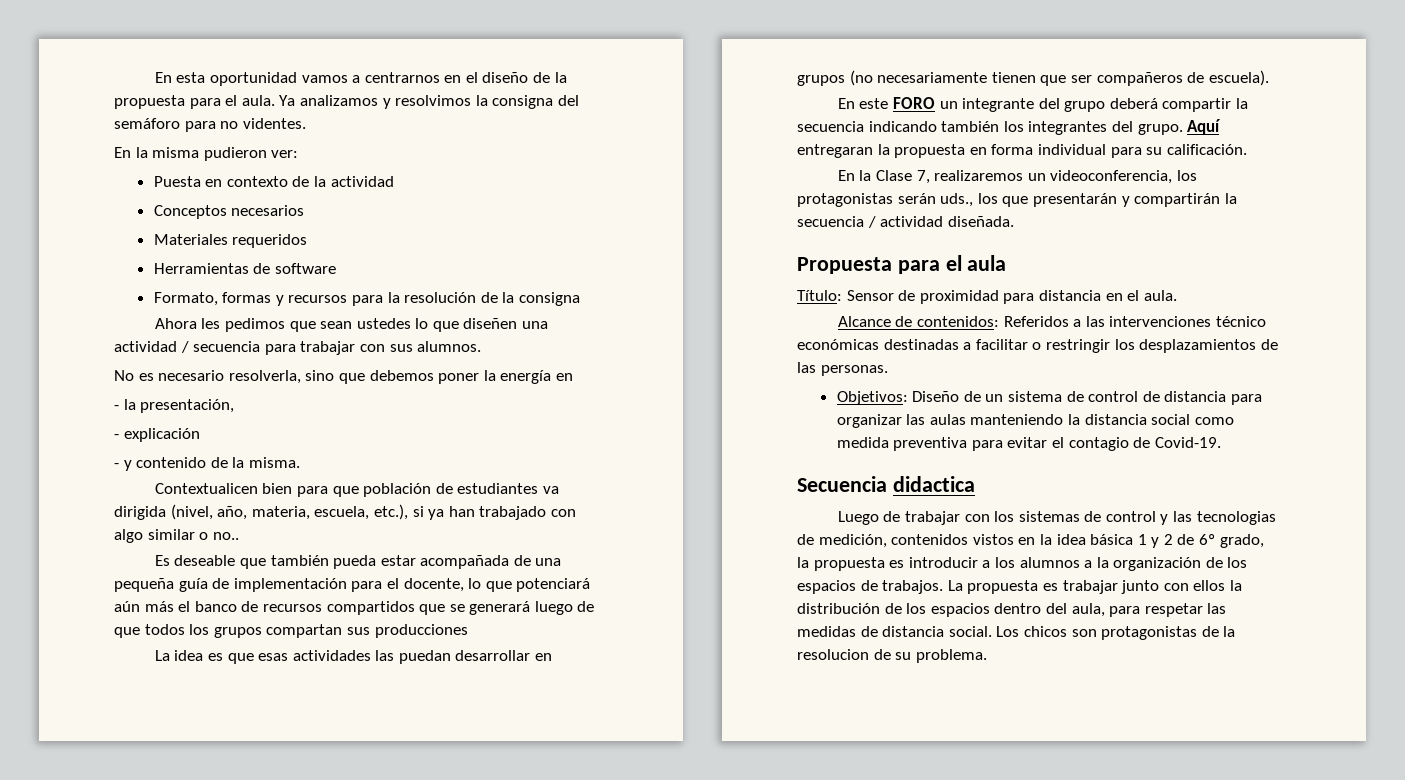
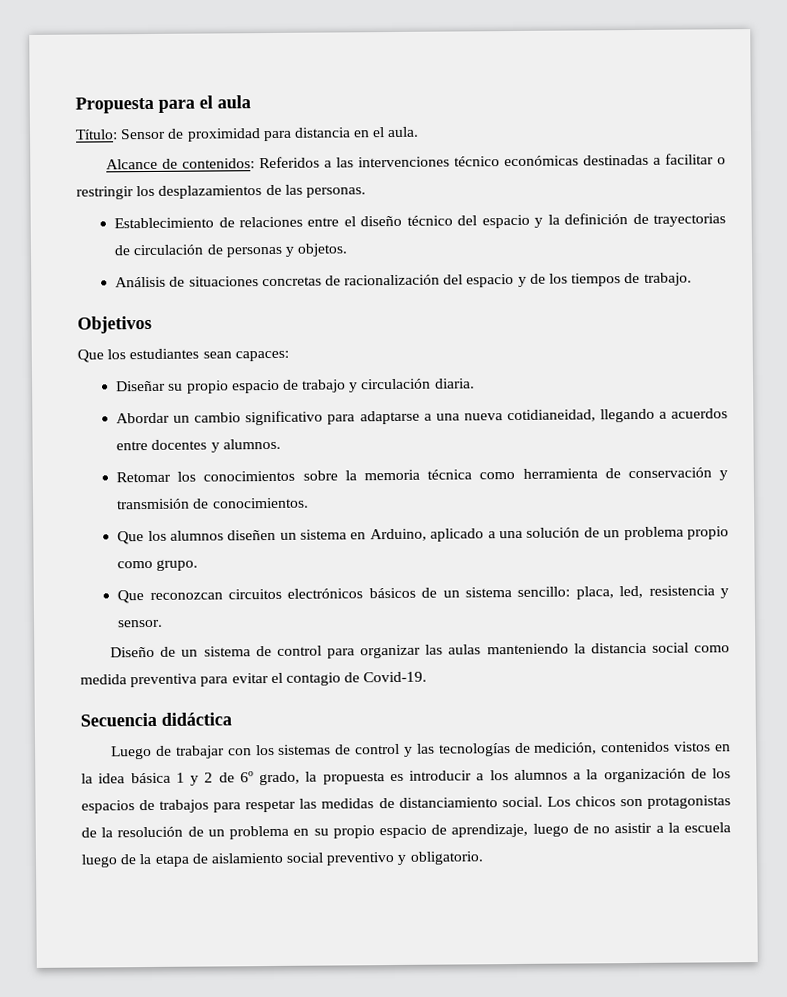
- En esta oportunidad vamos a centrarnos en el diseño de la propuesta para el aula. Ya analizamos y resolvimos la consigna del semáforo para no videntes.
- En la misma pudieron ver:
- Puesta en contexto de la actividad
- Conceptos necesarios
- Materiales requeridos
- Herramientas de software
- Formato, formas y recursos para la resolución de la consigna
- Ahora les pedimos que sean ustedes lo que diseñen una actividad / secuencia para trabajar con sus alumnos.
- No es necesario resolverla, sino que debemos poner la energía en
- - la presentación,
- - explicación
- - y contenido de la misma.
- Contextualicen bien para que población de estudiantes va dirigida (nivel, año, materia, escuela, etc.), si ya han trabajado con algo similar o no..
- Es deseable que también pueda estar acompañada de una pequeña guía de implementación para el docente, lo que potenciará aún más el banco de recursos compartidos que se generará luego de que todos los grupos compartan sus producciones
- La idea es que esas actividades las puedan desarrollar en grupos (no necesariamente tienen que ser compañeros de escuela).
- En este FORO un integrante del grupo deberá compartir la secuencia indicando también los integrantes del grupo. Aquí entregaran la propuesta en forma individual para su calificación.
- En la Clase 7, realizaremos un videoconferencia, los protagonistas serán uds., los que presentarán y compartirán la secuencia / actividad diseñada.
- Objetivos: Diseño de un sistema de control de distancia para organizar las aulas manteniendo la distancia social como medida preventiva para evitar el contagio de Covid-19.
+ Establecimiento de relaciones entre el diseño técnico del espacio y la definición de trayectorias de circulación de personas y objetos.
+ Análisis de situaciones concretas de racionalización del espacio y de los tiempos de trabajo.
+ Objetivos
+ Que los estudiantes sean capaces:
+ Diseñar su propio espacio de trabajo y circulación diaria.
+ Abordar un cambio significativo para adaptarse a una nueva cotidianeidad, llegando a acuerdos entre docentes y alumnos.
+ Retomar los conocimientos sobre la memoria técnica como herramienta de conservación y transmisión de conocimientos.
+ Que los alumnos diseñen un sistema en Arduino, aplicado a una solución de un problema propio como grupo.
+ Que reconozcan circuitos electrónicos básicos de un sistema sencillo: placa, led, resistencia y sensor.
+ Diseño de un sistema de control para organizar las aulas manteniendo la distancia social como medida preventiva para evitar el contagio de Covid-19.
- Secuencia didactica
+ Secuencia didáctica
- Luego de trabajar con los sistemas de control y las tecnologias de medición, contenidos vistos en la idea básica 1 y 2 de 6º grado, la propuesta es introducir a los alumnos a la organización de los espacios de trabajos. La propuesta es trabajar junto con ellos la distribución de los espacios dentro del aula, para respetar las medidas de distancia social.
+ Luego de trabajar con los sistemas de control y las tecnologías de medición, contenidos vistos en la idea básica 1 y 2 de 6º grado, la propuesta es introducir a los alumnos a la organización de los espacios de trabajos para respetar las medidas de distanciamiento social.
- Los chicos son protagonistas de la resolucion de su problema.
+ Los chicos son protagonistas de la resolución de un problema en su propio espacio de aprendizaje, luego de no asistir a la escuela luego de la etapa de aislamiento social preventivo y obligatorio.

